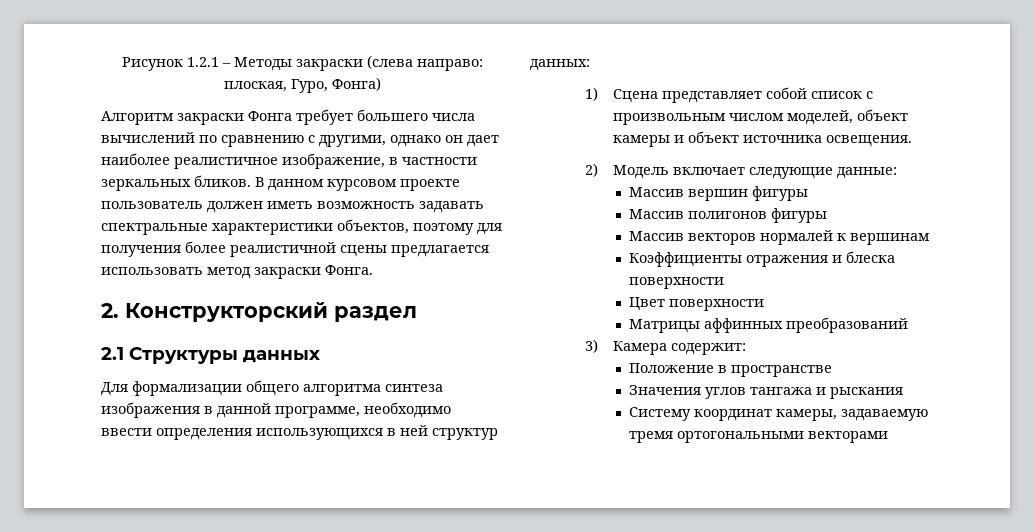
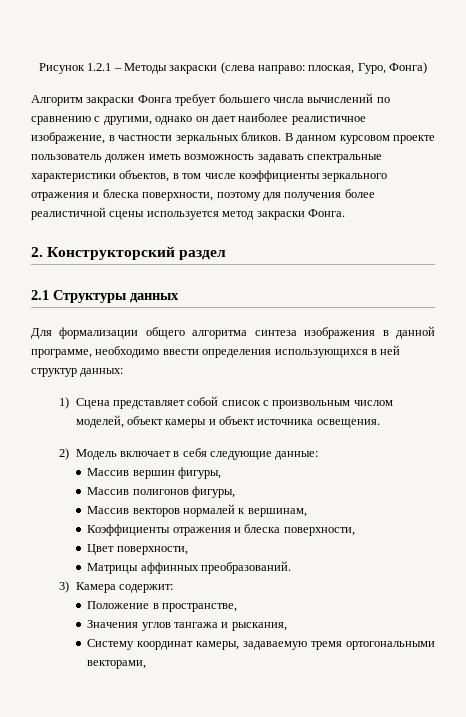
- В данном курсовом проекте пользователь должен иметь возможность задавать спектральные характеристики объектов, поэтому для получения более реалистичной сцены предлагается использовать метод закраски Фонга.
+ В данном курсовом проекте пользователь должен иметь возможность задавать спектральные характеристики объектов, в том числе коэффициенты зеркального отражения и блеска поверхности, поэтому для получения более реалистичной сцены используется метод закраски Фонга.
- 2) Модель включает следующие данные:
+ 2) Модель включает в себя следующие данные:
- Массив вершин фигуры
+ Массив вершин фигуры,
- Массив полигонов фигуры
+ Массив полигонов фигуры,
- Массив векторов нормалей к вершинам
+ Массив векторов нормалей к вершинам,
- Коэффициенты отражения и блеска поверхности
+ Коэффициенты отражения и блеска поверхности,
- Цвет поверхности
+ Цвет поверхности,
- Матрицы аффинных преобразований
+ Матрицы аффинных преобразований.
- Положение в пространстве
+ Положение в пространстве,
- Значения углов тангажа и рыскания
+ Значения углов тангажа и рыскания,
- Систему координат камеры, задаваемую тремя ортогональными векторами
+ Систему координат камеры, задаваемую тремя ортогональными векторами,

